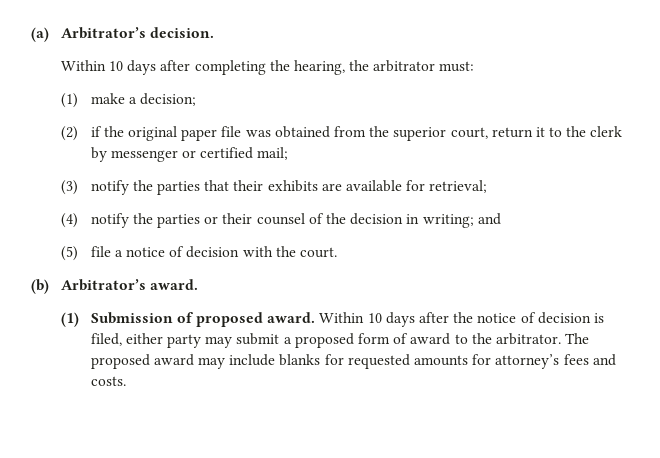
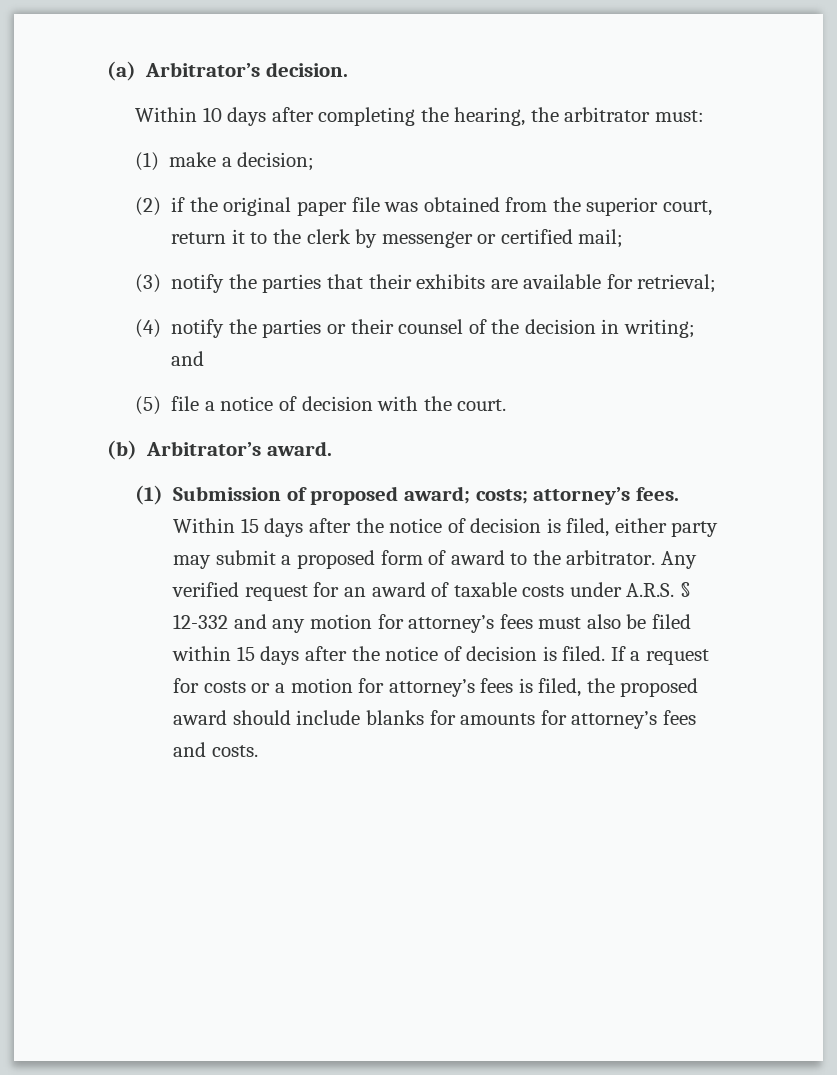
- (1) Submission of proposed award. Within 10 days after the notice of decision is filed, either party may submit a proposed form of award to the arbitrator.
+ (1) Submission of proposed award; costs; attorney’s fees. Within 15 days after the notice of decision is filed, either party may submit a proposed form of award to the arbitrator.
- The proposed award may include blanks for requested amounts for attorney’s fees and costs.
+ Any verified request for an award of taxable costs under A.R.S. § 12-332 and any motion for attorney’s fees must also be filed within 15 days after the notice of decision is filed. If a request for costs or a motion for attorney’s fees is filed, the proposed award should include blanks for amounts for attorney’s fees and costs.

